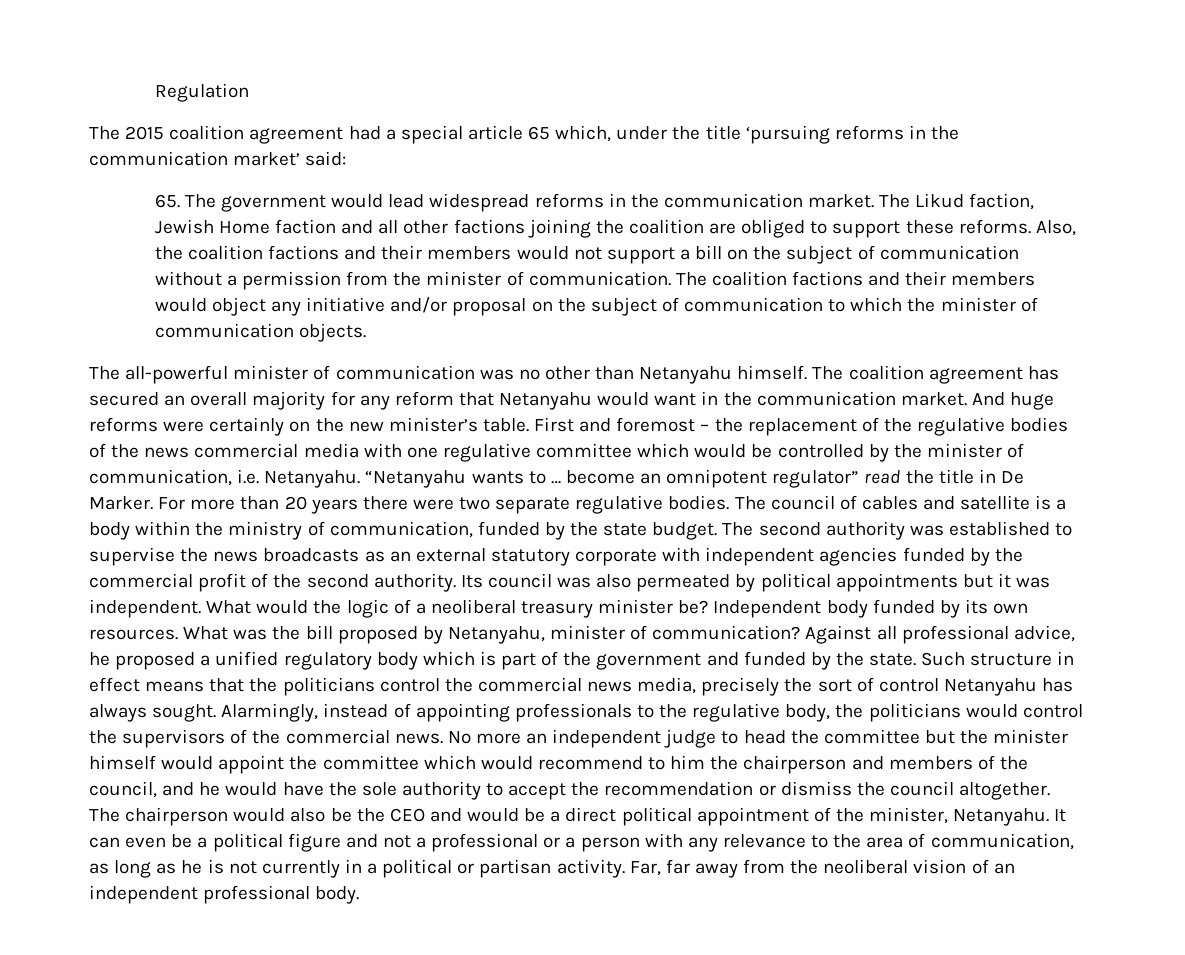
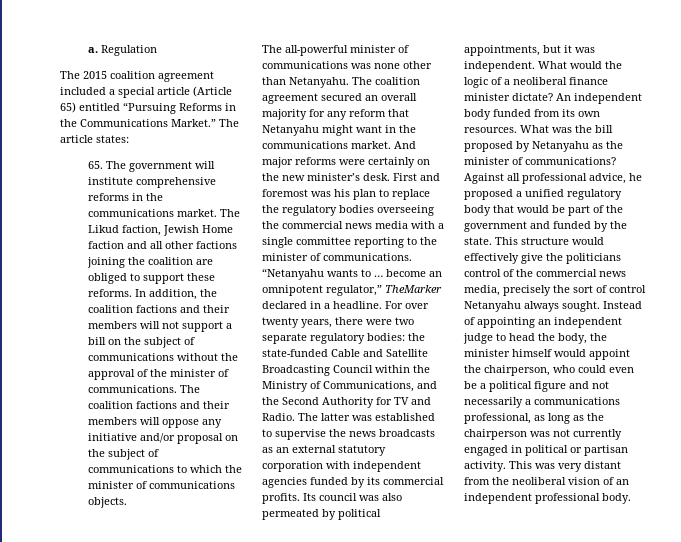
+ a.
- The 2015 coalition agreement had a special article 65 which, under the title ‘pursuing reforms in the communication market’ said:
+ The 2015 coalition agreement included a special article (Article 65) entitled “Pursuing Reforms in the Communications Market.” The article states:
- 65. The government would lead widespread reforms in the communication market.
+ 65. The government will institute comprehensive reforms in the communications market.
- Also, the coalition factions and their members would not support a bill on the subject of communication without a permission from the minister of communication.
+ In addition, the coalition factions and their members will not support a bill on the subject of communications without the approval of the minister of communications.
- The coalition factions and their members would object any initiative and/or proposal on the subject of communication to which the minister of communication objects.
+ The coalition factions and their members will oppose any initiative and/or proposal on the subject of communications to which the minister of communications objects.
- The all-powerful minister of communication was no other than Netanyahu himself.
+ The all-powerful minister of communications was none other than Netanyahu.
- The coalition agreement has secured an overall majority for any reform that Netanyahu would want in the communication market.
+ The coalition agreement secured an overall majority for any reform that Netanyahu might want in the communications market.
- And huge reforms were certainly on the new minister’s table.
+ And major reforms were certainly on the new minister’s desk.
- First and foremost – the replacement of the regulative bodies of the news commercial media with one regulative committee which would be controlled by the minister of communication, i.e. Netanyahu.
+ First and foremost was his plan to replace the regulatory bodies overseeing the commercial news media with a single committee reporting to the minister of communications.
- “Netanyahu wants to … become an omnipotent regulator” read the title in De Marker. For more than 20 years there were two separate regulative bodies. The council of cables and satellite is a body within the ministry of communication, funded by the state budget. The second authority was established to supervise the news broadcasts as an external statutory corporate with independent agencies funded by the commercial profit of the second authority.
+ “Netanyahu wants to … become an omnipotent regulator,” TheMarker declared in a headline. For over twenty years, there were two separate regulatory bodies: the state-funded Cable and Satellite Broadcasting Council within the Ministry of Communications, and the Second Authority for TV and Radio. The latter was established to supervise the news broadcasts as an external statutory corporation with independent agencies funded by its commercial profits.
- Its council was also permeated by political appointments but it was independent.
+ Its council was also permeated by political appointments, but it was independent.
- What would the logic of a neoliberal treasury minister be? Independent body funded by its own resources.
+ What would the logic of a neoliberal finance minister dictate? An independent body funded from its own resources.
- What was the bill proposed by Netanyahu, minister of communication?
+ What was the bill proposed by Netanyahu as the minister of communications?
- Against all professional advice, he proposed a unified regulatory body which is part of the government and funded by the state.
+ Against all professional advice, he proposed a unified regulatory body that would be part of the government and funded by the state.
- Such structure in effect means that the politicians control the commercial news media, precisely the sort of control Netanyahu has always sought.
+ This structure would effectively give the politicians control of the commercial news media, precisely the sort of control Netanyahu always sought.
- Alarmingly, instead of appointing professionals to the regulative body, the politicians would control the supervisors of the commercial news. No more an independent judge to head the committee but the minister himself would appoint the committee which would recommend to him the chairperson and members of the council, and he would have the sole authority to accept the recommendation or dismiss the council altogether. The chairperson would also be the CEO and would be a direct political appointment of the minister, Netanyahu. It can even be a political figure and not a professional or a person with any relevance to the area of communication, as long as he is not currently in a political or partisan activity. Far, far away from the neoliberal vision of an independent professional body.
+ Instead of appointing an independent judge to head the body, the minister himself would appoint the chairperson, who could even be a political figure and not necessarily a communications professional, as long as the chairperson was not currently engaged in political or partisan activity. This was very distant from the neoliberal vision of an independent professional body.

